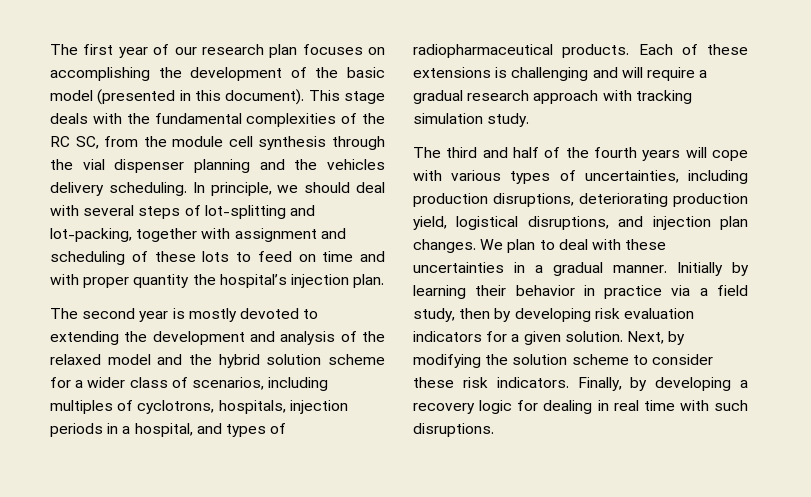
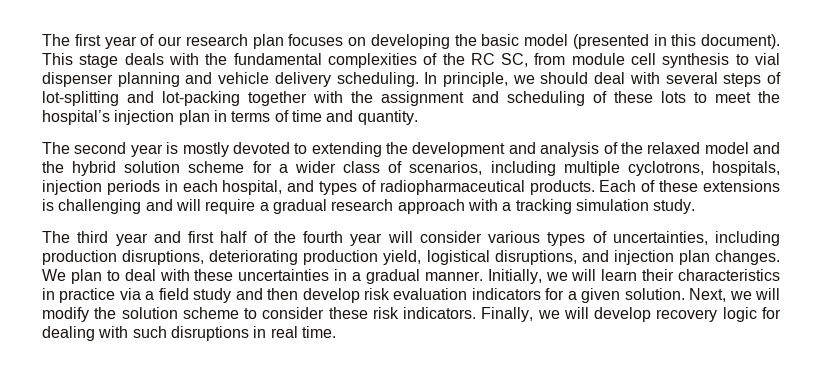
- The first year of our research plan focuses on accomplishing the development of the basic model (presented in this document).
+ The first year of our research plan focuses on developing the basic model (presented in this document).
- This stage deals with the fundamental complexities of the RC SC, from the module cell synthesis through the vial dispenser planning and the vehicles delivery scheduling.
+ This stage deals with the fundamental complexities of the RC SC, from module cell synthesis to vial dispenser planning and vehicle delivery scheduling.
- In principle, we should deal with several steps of lot-splitting and lot-packing, together with assignment and scheduling of these lots to feed on time and with proper quantity the hospital’s injection plan.
+ In principle, we should deal with several steps of lot-splitting and lot-packing together with the assignment and scheduling of these lots to meet the hospital’s injection plan in terms of time and quantity.
- The second year is mostly devoted to extending the development and analysis of the relaxed model and the hybrid solution scheme for a wider class of scenarios, including multiples of cyclotrons, hospitals, injection periods in a hospital, and types of radiopharmaceutical products.
+ The second year is mostly devoted to extending the development and analysis of the relaxed model and the hybrid solution scheme for a wider class of scenarios, including multiple cyclotrons, hospitals, injection periods in each hospital, and types of radiopharmaceutical products.
- Each of these extensions is challenging and will require a gradual research approach with tracking simulation study.
+ Each of these extensions is challenging and will require a gradual research approach with a tracking simulation study.
- The third and half of the fourth years will cope with various types of uncertainties, including production disruptions, deteriorating production yield, logistical disruptions, and injection plan changes.
+ The third year and first half of the fourth year will consider various types of uncertainties, including production disruptions, deteriorating production yield, logistical disruptions, and injection plan changes.
- Initially by learning their behavior in practice via a field study, then by developing risk evaluation indicators for a given solution.
+ Initially, we will learn their characteristics in practice via a field study and then develop risk evaluation indicators for a given solution.
- Next, by modifying the solution scheme to consider these risk indicators.
+ Next, we will modify the solution scheme to consider these risk indicators.
- Finally, by developing a recovery logic for dealing in real time with such disruptions.
+ Finally, we will develop recovery logic for dealing with such disruptions in real time.

